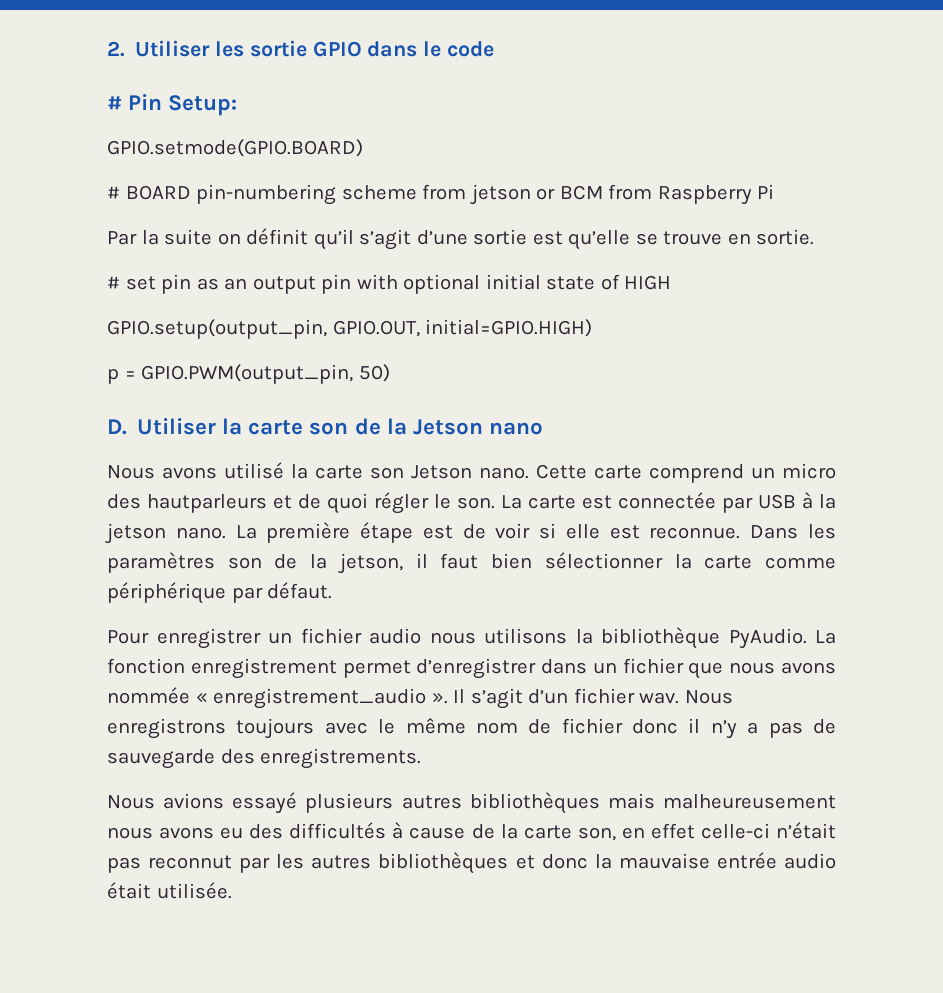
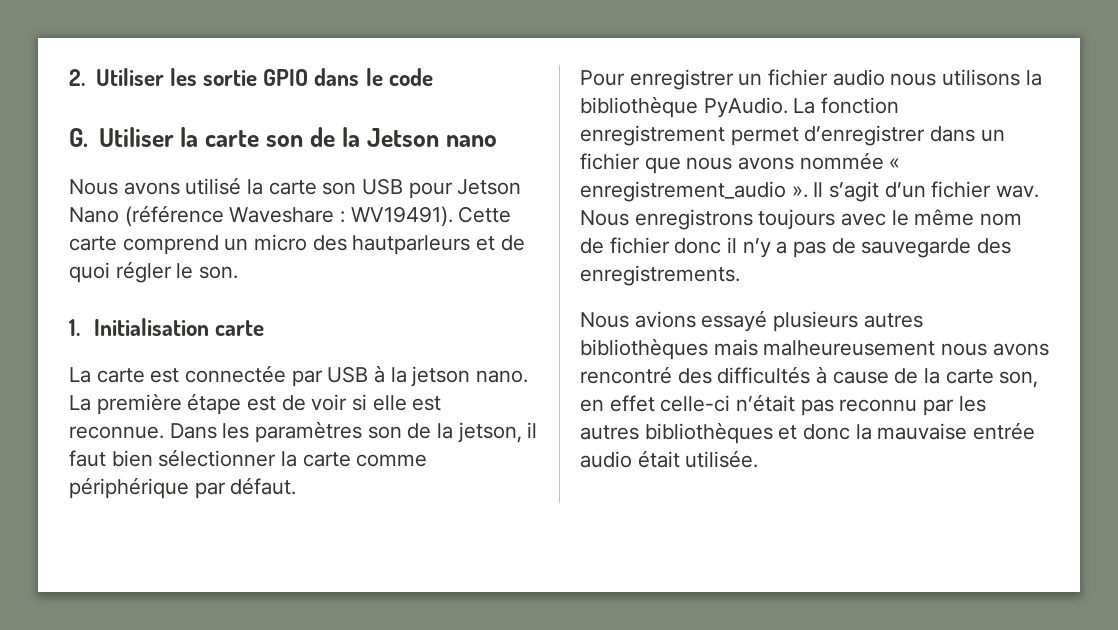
- # Pin Setup:
- GPIO.setmode(GPIO.BOARD)
- # BOARD pin-numbering scheme from jetson or BCM from Raspberry Pi
- Par la suite on définit qu’il s’agit d’une sortie est qu’elle se trouve en sortie.
- # set pin as an output pin with optional initial state of HIGH
- GPIO.setup(output_pin, GPIO.OUT, initial=GPIO.HIGH)
- p = GPIO.PWM(output_pin, 50)
- D. Utiliser la carte son de la Jetson nano
+ G. Utiliser la carte son de la Jetson nano
- Nous avons utilisé la carte son Jetson nano.
+ Nous avons utilisé la carte son USB pour Jetson Nano (référence Waveshare : WV19491).
- Cette carte comprend un micro des hautparleurs et de quoi régler le son. La carte est connectée par USB à la jetson nano.
+ Cette carte comprend un micro des hautparleurs et de quoi régler le son.
+ 1. Initialisation carte
+ La carte est connectée par USB à la jetson nano.
- Nous avions essayé plusieurs autres bibliothèques mais malheureusement nous avons eu des difficultés à cause de la carte son, en effet celle-ci n’était pas reconnut par les autres bibliothèques et donc la mauvaise entrée audio était utilisée.
+ Nous avions essayé plusieurs autres bibliothèques mais malheureusement nous avons rencontré des difficultés à cause de la carte son, en effet celle-ci n’était pas reconnu par les autres bibliothèques et donc la mauvaise entrée audio était utilisée.

